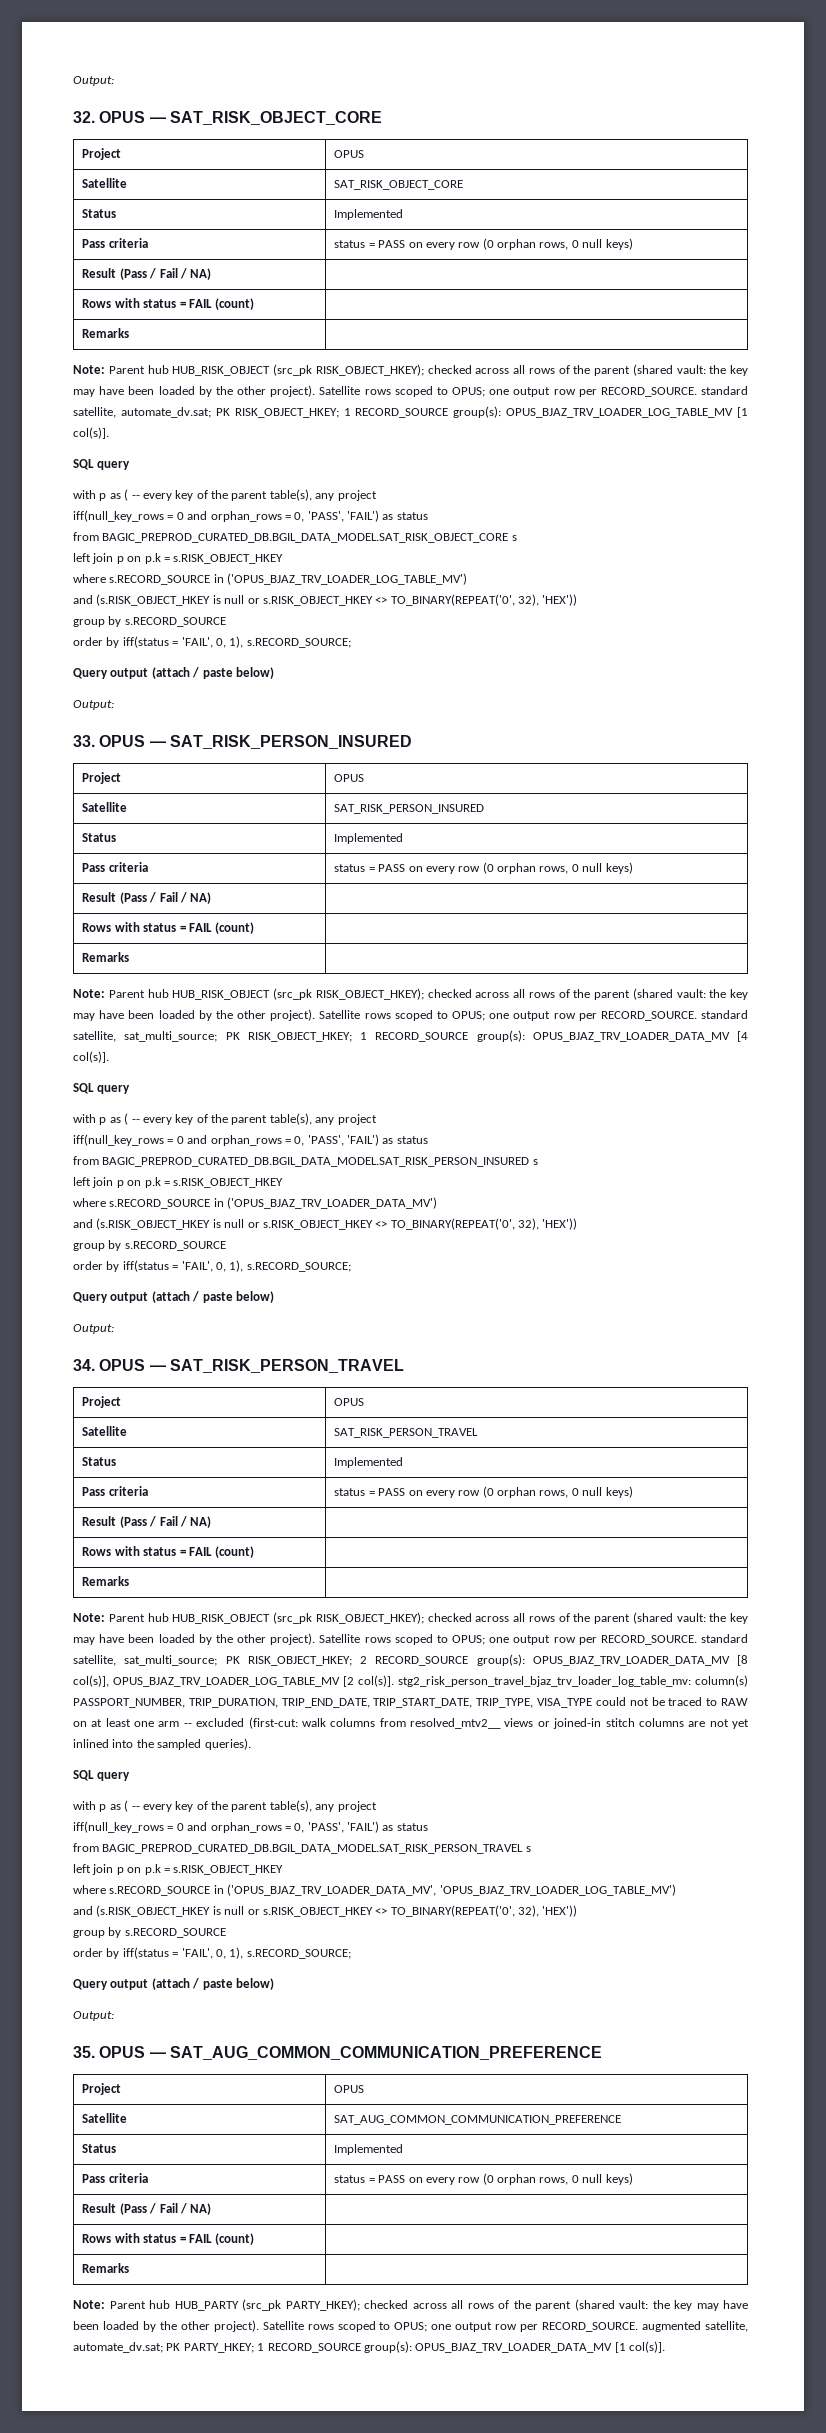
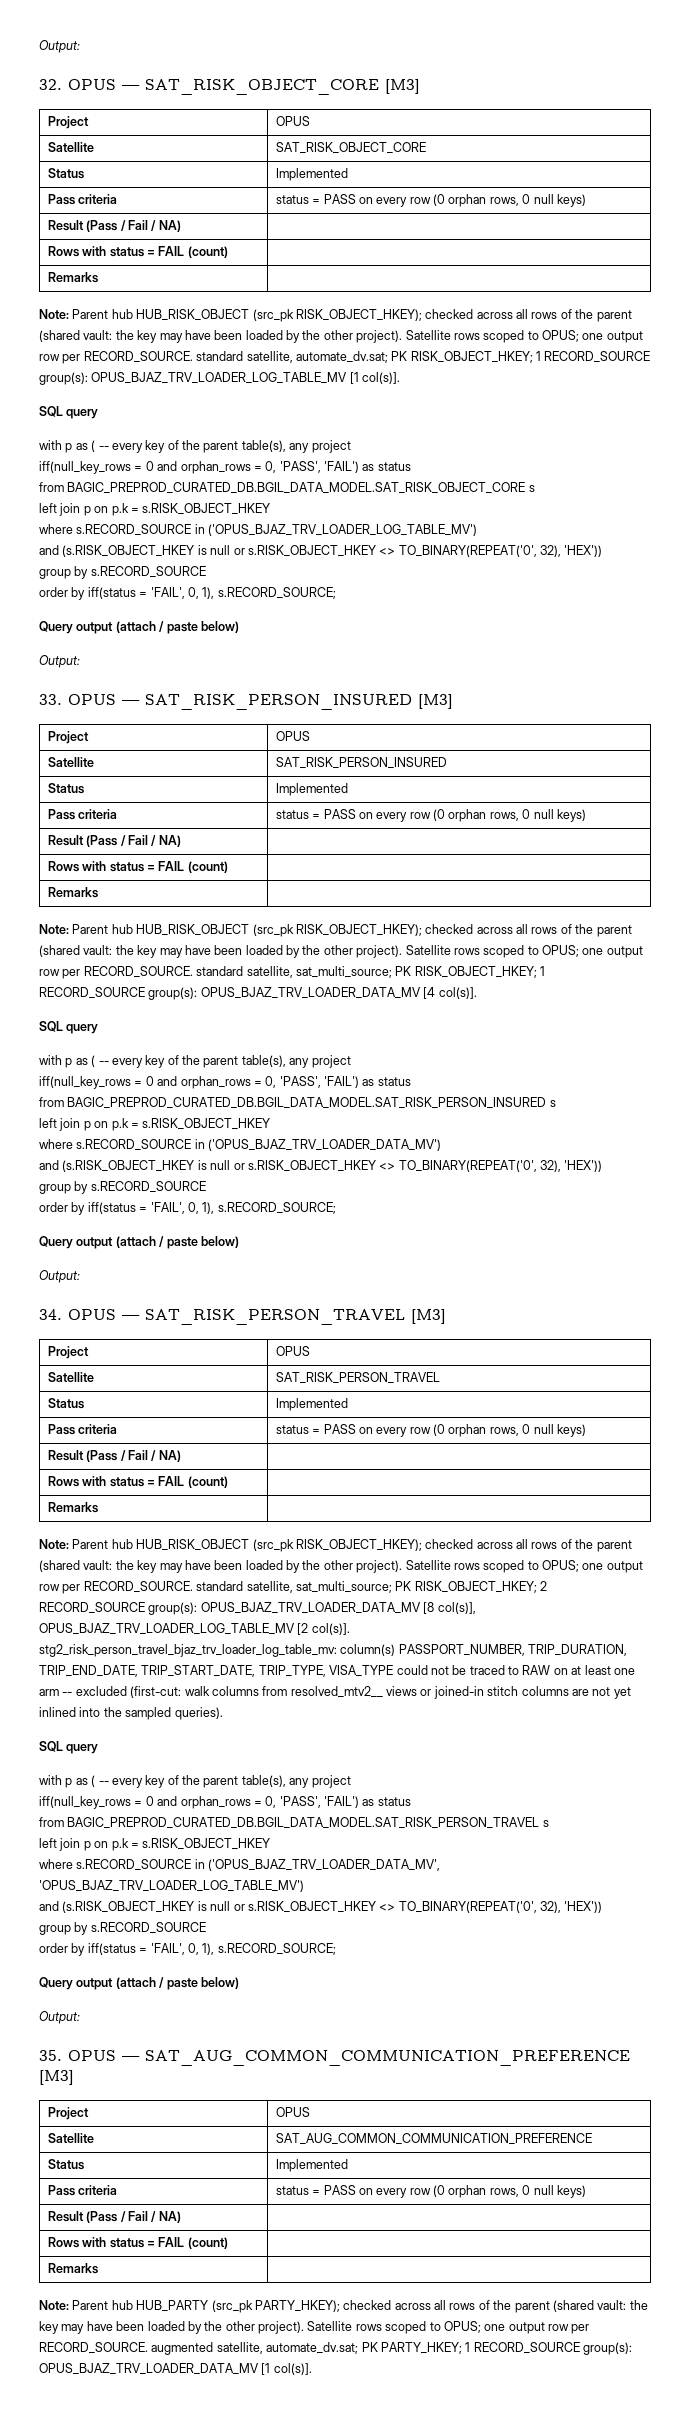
- 32. OPUS — SAT_RISK_OBJECT_CORE
+ 32. OPUS — SAT_RISK_OBJECT_CORE [M3]
- 33. OPUS — SAT_RISK_PERSON_INSURED
+ 33. OPUS — SAT_RISK_PERSON_INSURED [M3]
- 34. OPUS — SAT_RISK_PERSON_TRAVEL
+ 34. OPUS — SAT_RISK_PERSON_TRAVEL [M3]
- 35. OPUS — SAT_AUG_COMMON_COMMUNICATION_PREFERENCE
+ 35. OPUS — SAT_AUG_COMMON_COMMUNICATION_PREFERENCE [M3]

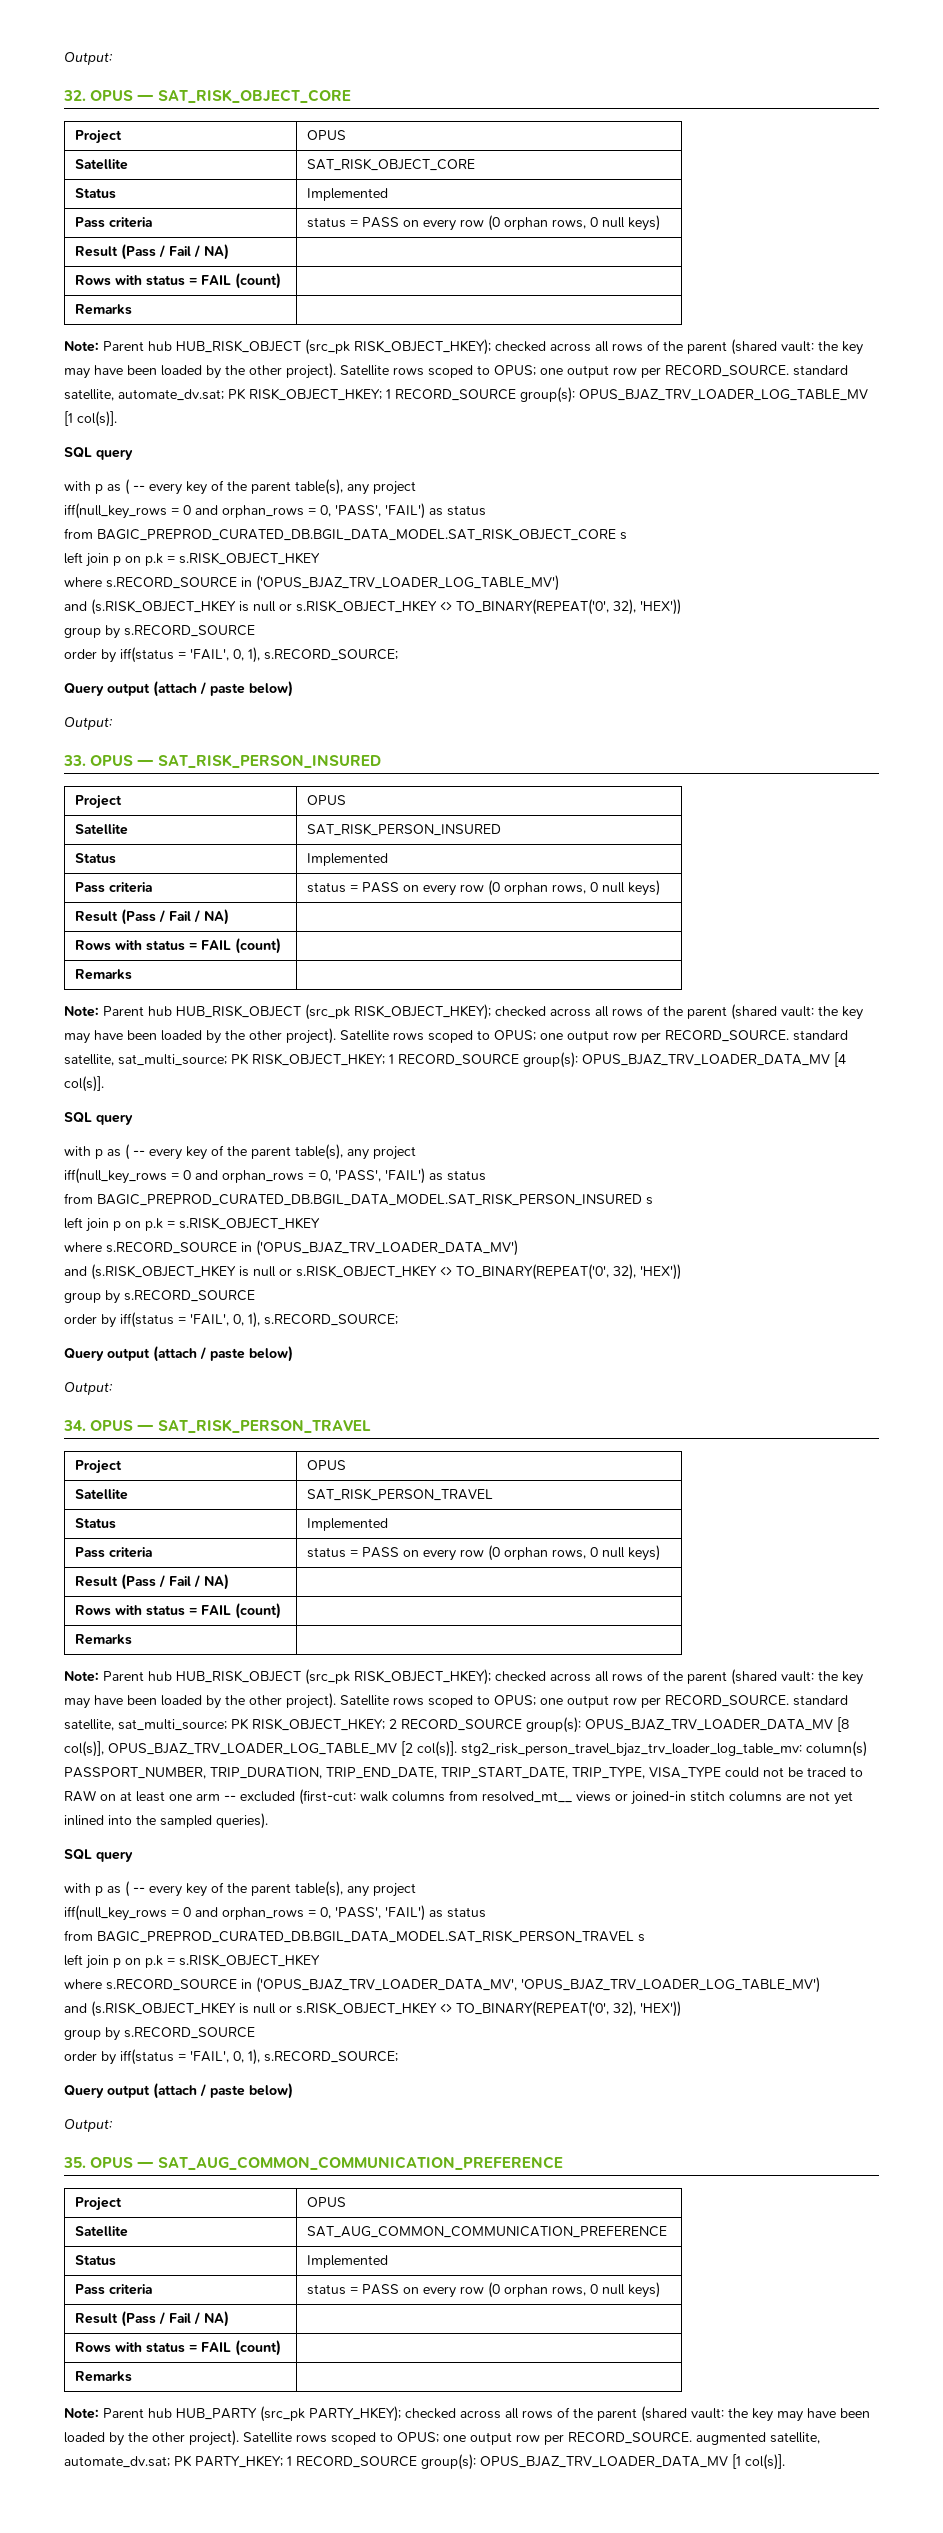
- 32. OPUS — SAT_RISK_OBJECT_CORE [M3]
+ 32. OPUS — SAT_RISK_OBJECT_CORE
- 33. OPUS — SAT_RISK_PERSON_INSURED [M3]
+ 33. OPUS — SAT_RISK_PERSON_INSURED
- 34. OPUS — SAT_RISK_PERSON_TRAVEL [M3]
+ 34. OPUS — SAT_RISK_PERSON_TRAVEL
- walk columns from resolved_mtv2__ views or joined-in stitch columns are not yet inlined into the sampled queries).
+ walk columns from resolved_mt__ views or joined-in stitch columns are not yet inlined into the sampled queries).
- 35. OPUS — SAT_AUG_COMMON_COMMUNICATION_PREFERENCE [M3]
+ 35. OPUS — SAT_AUG_COMMON_COMMUNICATION_PREFERENCE

